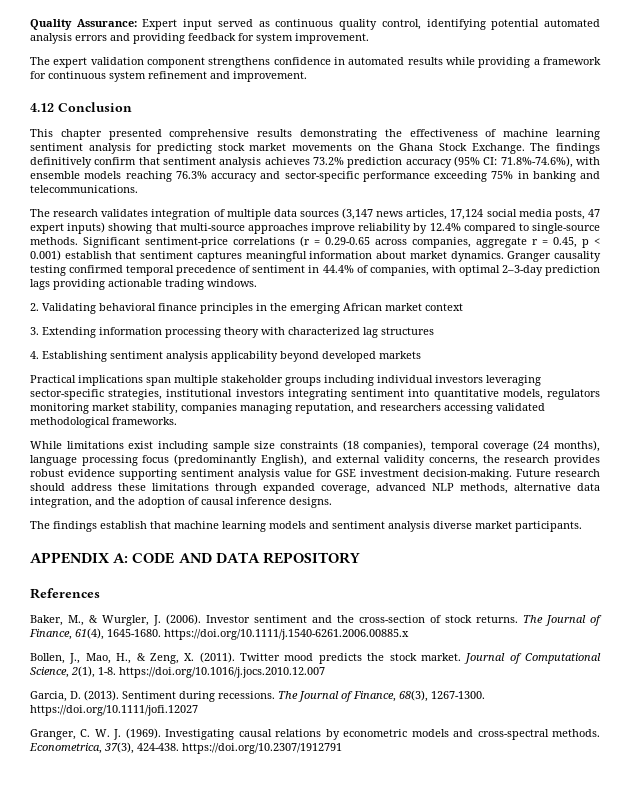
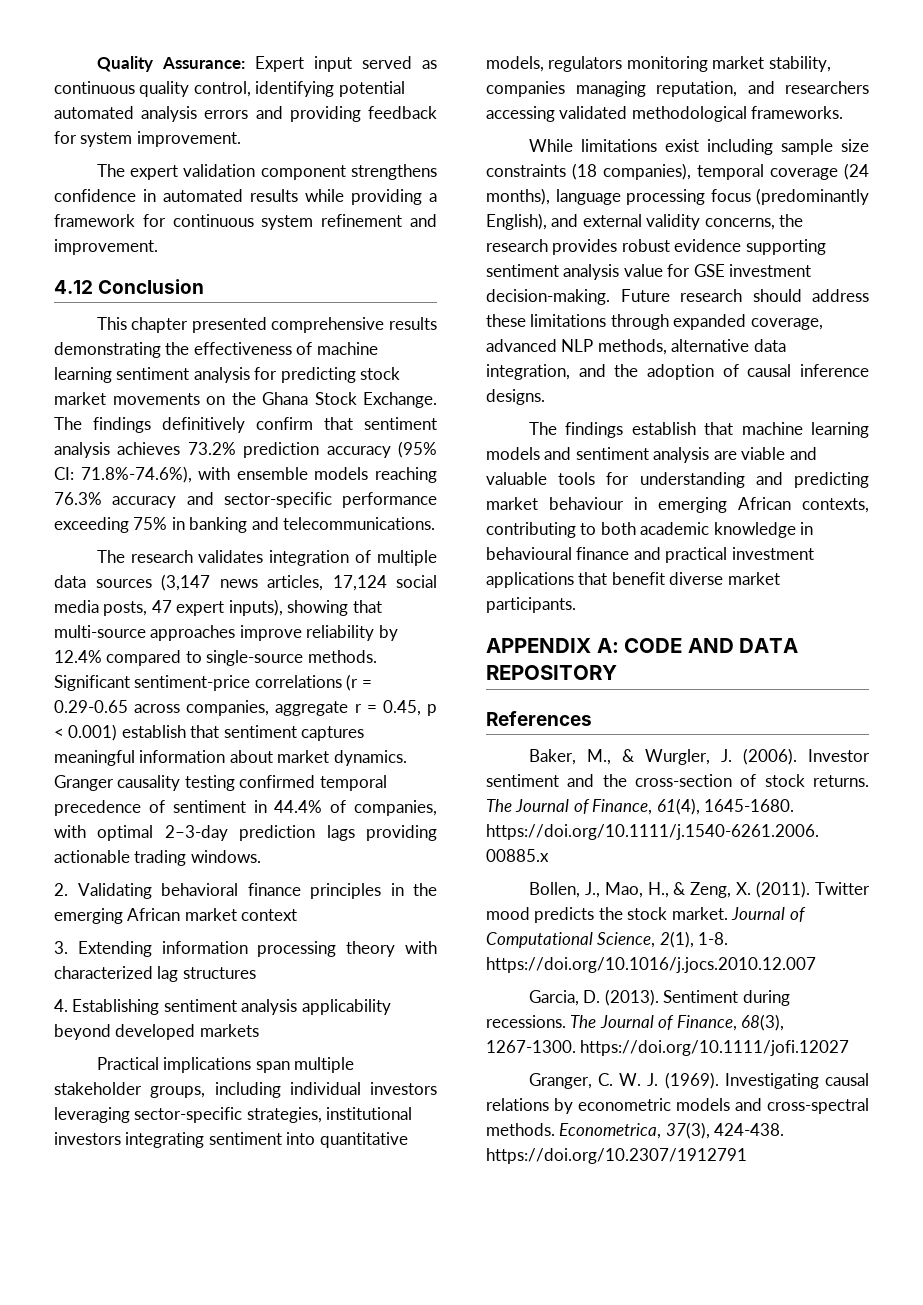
- The research validates integration of multiple data sources (3,147 news articles, 17,124 social media posts, 47 expert inputs) showing that multi-source approaches improve reliability by 12.4% compared to single-source methods.
+ The research validates integration of multiple data sources (3,147 news articles, 17,124 social media posts, 47 expert inputs), showing that multi-source approaches improve reliability by 12.4% compared to single-source methods.
- Practical implications span multiple stakeholder groups including individual investors leveraging sector-specific strategies, institutional investors integrating sentiment into quantitative models, regulators monitoring market stability, companies managing reputation, and researchers accessing validated methodological frameworks.
+ Practical implications span multiple stakeholder groups, including individual investors leveraging sector-specific strategies, institutional investors integrating sentiment into quantitative models, regulators monitoring market stability, companies managing reputation, and researchers accessing validated methodological frameworks.
- The findings establish that machine learning models and sentiment analysis diverse market participants.
+ The findings establish that machine learning models and sentiment analysis are viable and valuable tools for understanding and predicting market behaviour in emerging African contexts, contributing to both academic knowledge in behavioural finance and practical investment applications that benefit diverse market participants.

